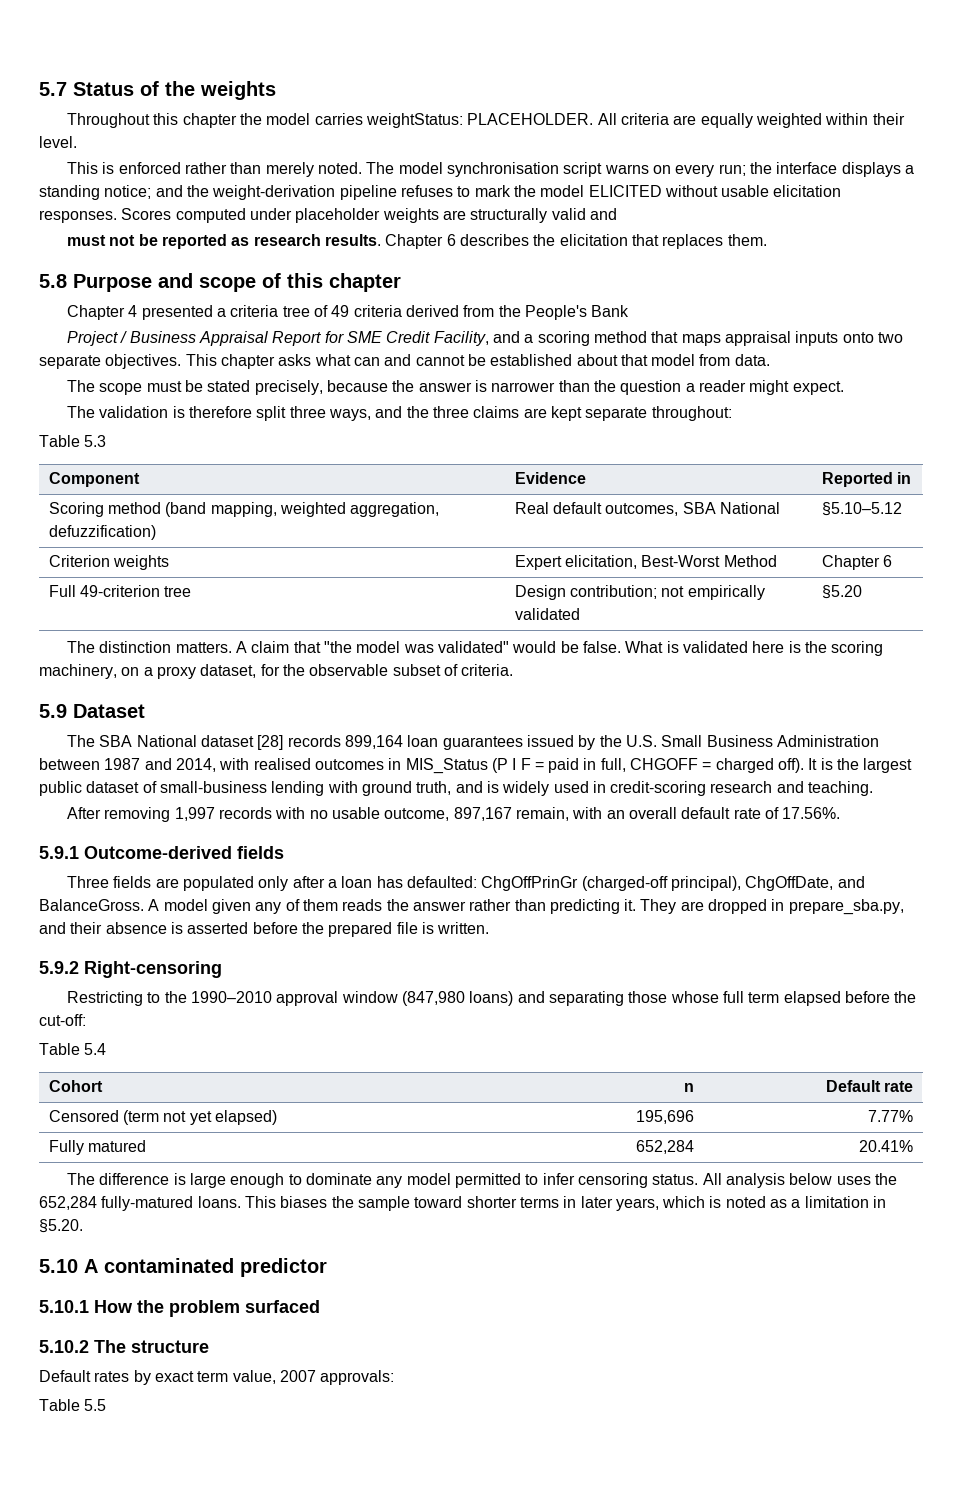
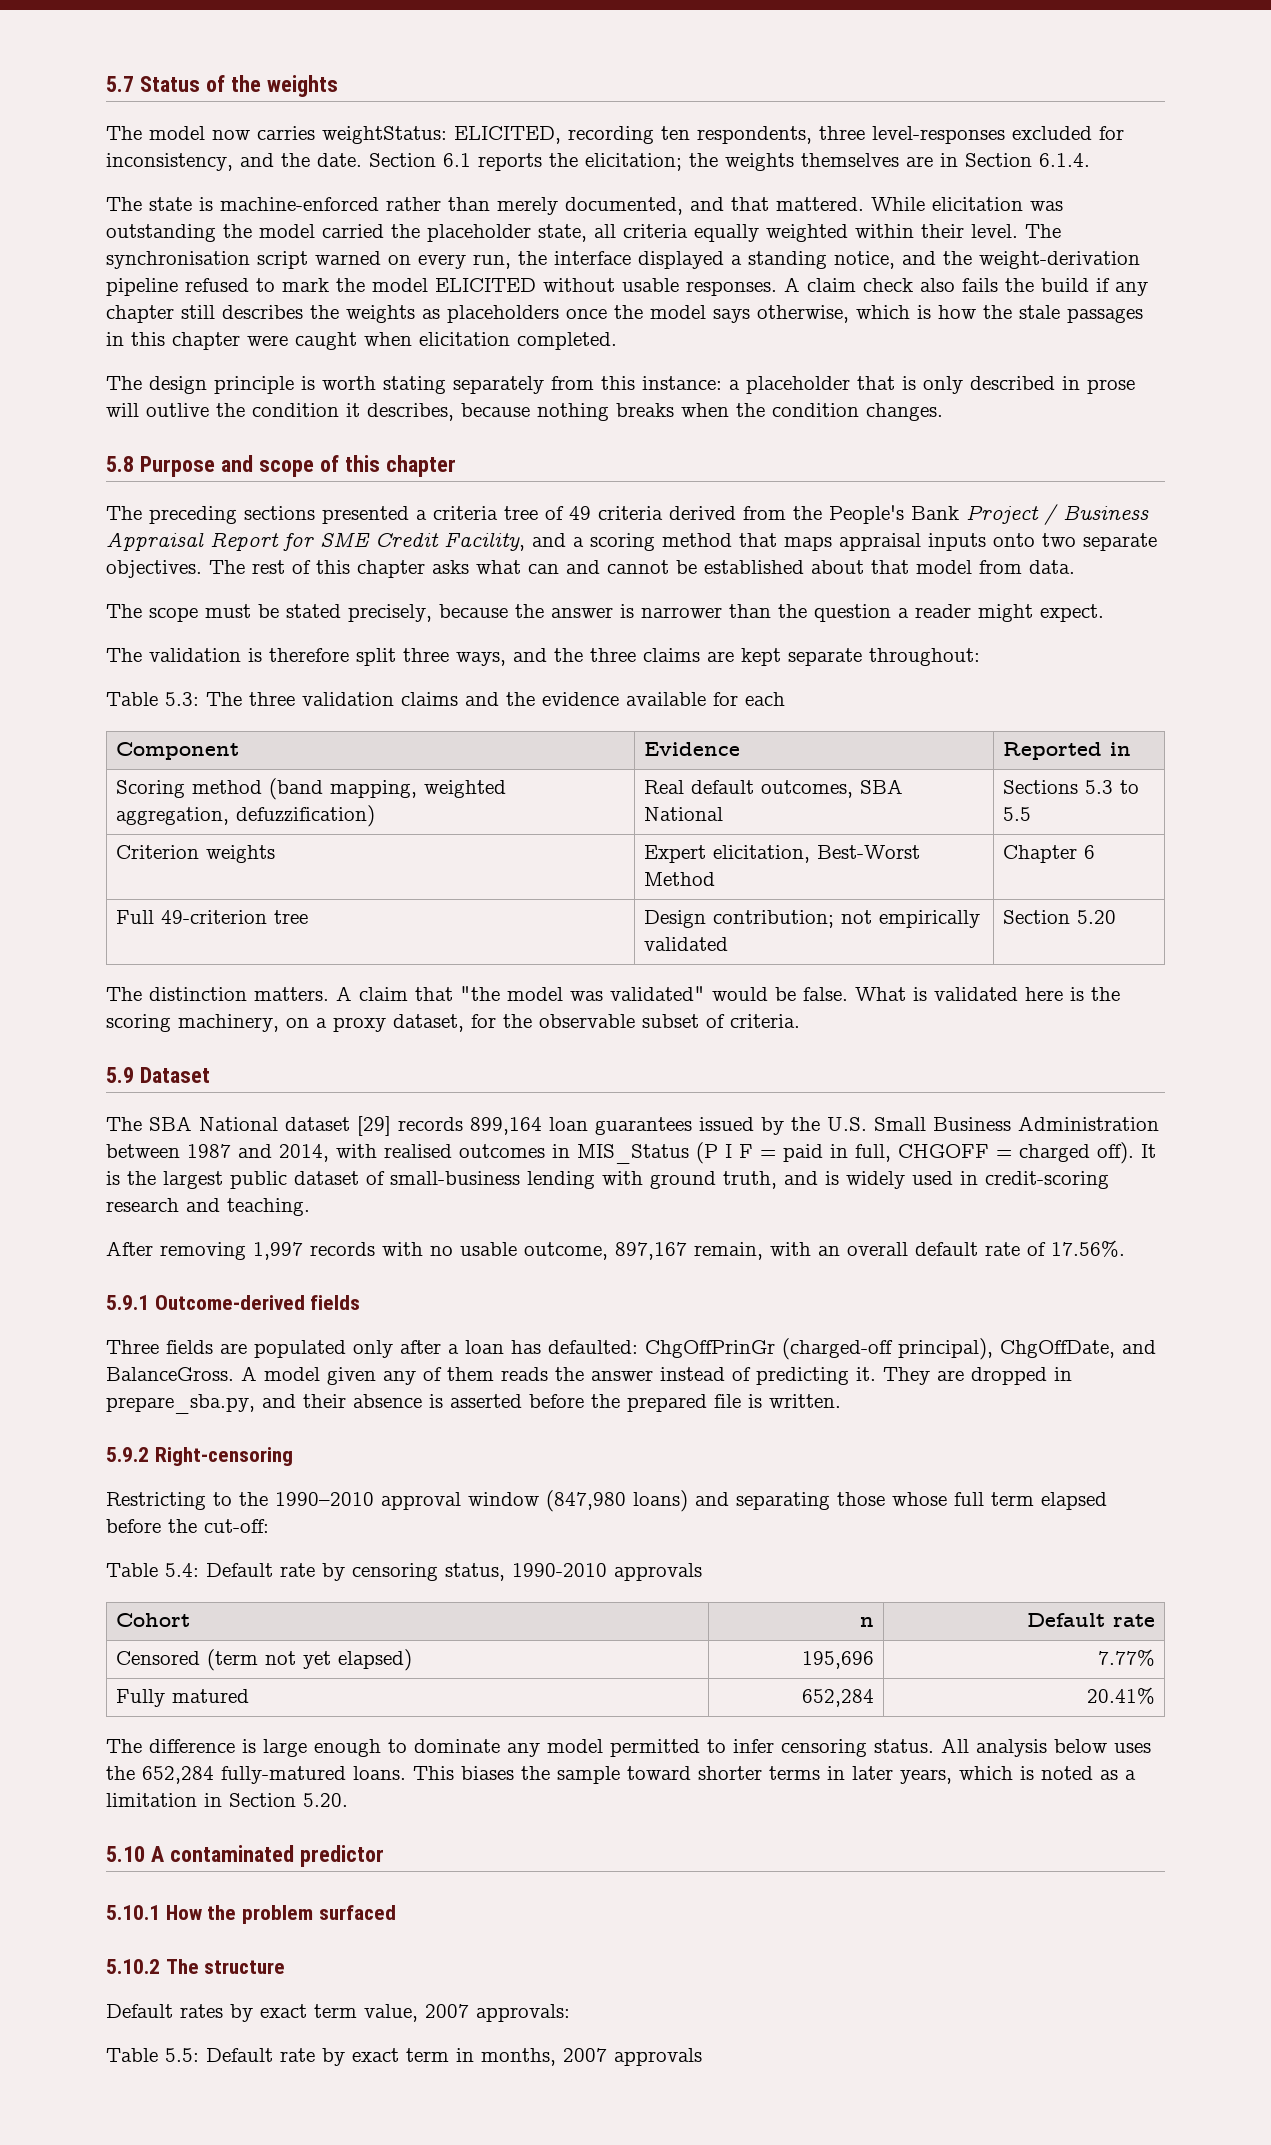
- Throughout this chapter the model carries weightStatus: PLACEHOLDER. All criteria are equally weighted within their level.
- This is enforced rather than merely noted. The model synchronisation script warns on every run; the interface displays a standing notice; and the weight-derivation pipeline refuses to mark the model ELICITED without usable elicitation responses. Scores computed under placeholder weights are structurally valid and
- must not be reported as research results. Chapter 6 describes the elicitation that replaces them.
+ The model now carries weightStatus: ELICITED, recording ten respondents, three level-responses excluded for inconsistency, and the date. Section 6.1 reports the elicitation; the weights themselves are in Section 6.1.4.
+ The state is machine-enforced rather than merely documented, and that mattered. While elicitation was outstanding the model carried the placeholder state, all criteria equally weighted within their level. The synchronisation script warned on every run, the interface displayed a standing notice, and the weight-derivation pipeline refused to mark the model ELICITED without usable responses. A claim check also fails the build if any chapter still describes the weights as placeholders once the model says otherwise, which is how the stale passages in this chapter were caught when elicitation completed.
+ The design principle is worth stating separately from this instance: a placeholder that is only described in prose will outlive the condition it describes, because nothing breaks when the condition changes.
- Chapter 4 presented a criteria tree of 49 criteria derived from the People's Bank
- Project / Business Appraisal Report for SME Credit Facility, and a scoring method that maps appraisal inputs onto two separate objectives.
+ The preceding sections presented a criteria tree of 49 criteria derived from the People's Bank Project / Business Appraisal Report for SME Credit Facility, and a scoring method that maps appraisal inputs onto two separate objectives.
- This chapter asks what can and cannot be established about that model from data.
+ The rest of this chapter asks what can and cannot be established about that model from data.
- Table 5.3
+ Table 5.3: The three validation claims and the evidence available for each
- Scoring method (band mapping, weighted aggregation, defuzzification) | Real default outcomes, SBA National | §5.10–5.12
+ Scoring method (band mapping, weighted aggregation, defuzzification) | Real default outcomes, SBA National | Sections 5.3 to 5.5
- Full 49-criterion tree | Design contribution; not empirically validated | §5.20
+ Full 49-criterion tree | Design contribution; not empirically validated | Section 5.20
- The SBA National dataset [28] records 899,164 loan guarantees issued by the U.S. Small Business Administration between 1987 and 2014, with realised outcomes in MIS_Status (P I F = paid in full, CHGOFF = charged off).
+ The SBA National dataset [29] records 899,164 loan guarantees issued by the U.S. Small Business Administration between 1987 and 2014, with realised outcomes in MIS_Status (P I F = paid in full, CHGOFF = charged off).
- A model given any of them reads the answer rather than predicting it.
+ A model given any of them reads the answer instead of predicting it.
- Table 5.4
+ Table 5.4: Default rate by censoring status, 1990-2010 approvals
- This biases the sample toward shorter terms in later years, which is noted as a limitation in §5.20.
+ This biases the sample toward shorter terms in later years, which is noted as a limitation in Section 5.20.
- Table 5.5
+ Table 5.5: Default rate by exact term in months, 2007 approvals

